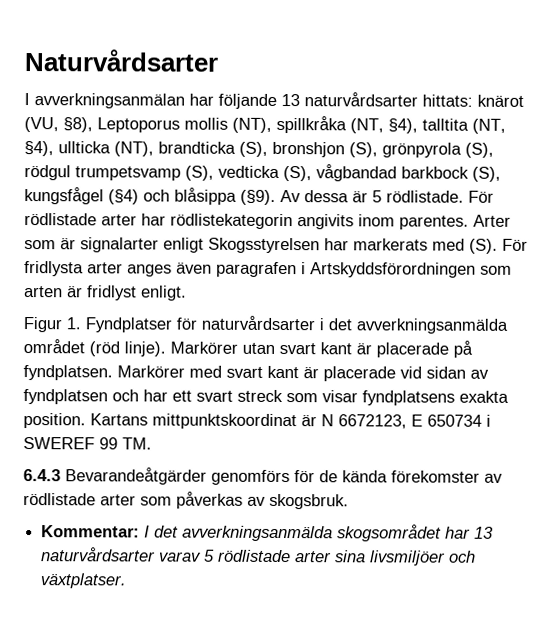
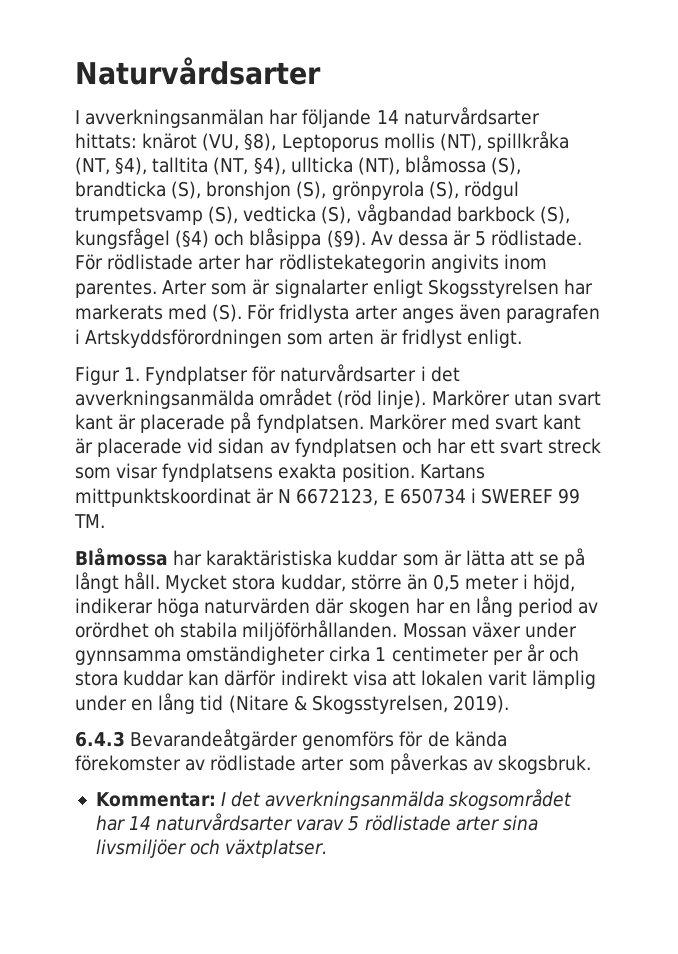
- I avverkningsanmälan har följande 13 naturvårdsarter hittats: knärot (VU, §8), Leptoporus mollis (NT), spillkråka (NT, §4), talltita (NT, §4), ullticka (NT), brandticka (S), bronshjon (S), grönpyrola (S), rödgul trumpetsvamp (S), vedticka (S), vågbandad barkbock (S), kungsfågel (§4) och blåsippa (§9).
+ I avverkningsanmälan har följande 14 naturvårdsarter hittats: knärot (VU, §8), Leptoporus mollis (NT), spillkråka (NT, §4), talltita (NT, §4), ullticka (NT), blåmossa (S), brandticka (S), bronshjon (S), grönpyrola (S), rödgul trumpetsvamp (S), vedticka (S), vågbandad barkbock (S), kungsfågel (§4) och blåsippa (§9).
+ Blåmossa har karaktäristiska kuddar som är lätta att se på långt håll. Mycket stora kuddar, större än 0,5 meter i höjd, indikerar höga naturvärden där skogen har en lång period av orördhet oh stabila miljöförhållanden. Mossan växer under gynnsamma omständigheter cirka 1 centimeter per år och stora kuddar kan därför indirekt visa att lokalen varit lämplig under en lång tid (Nitare & Skogsstyrelsen, 2019).
- Kommentar: I det avverkningsanmälda skogsområdet har 13 naturvårdsarter varav 5 rödlistade arter sina livsmiljöer och växtplatser.
+ Kommentar: I det avverkningsanmälda skogsområdet har 14 naturvårdsarter varav 5 rödlistade arter sina livsmiljöer och växtplatser.

